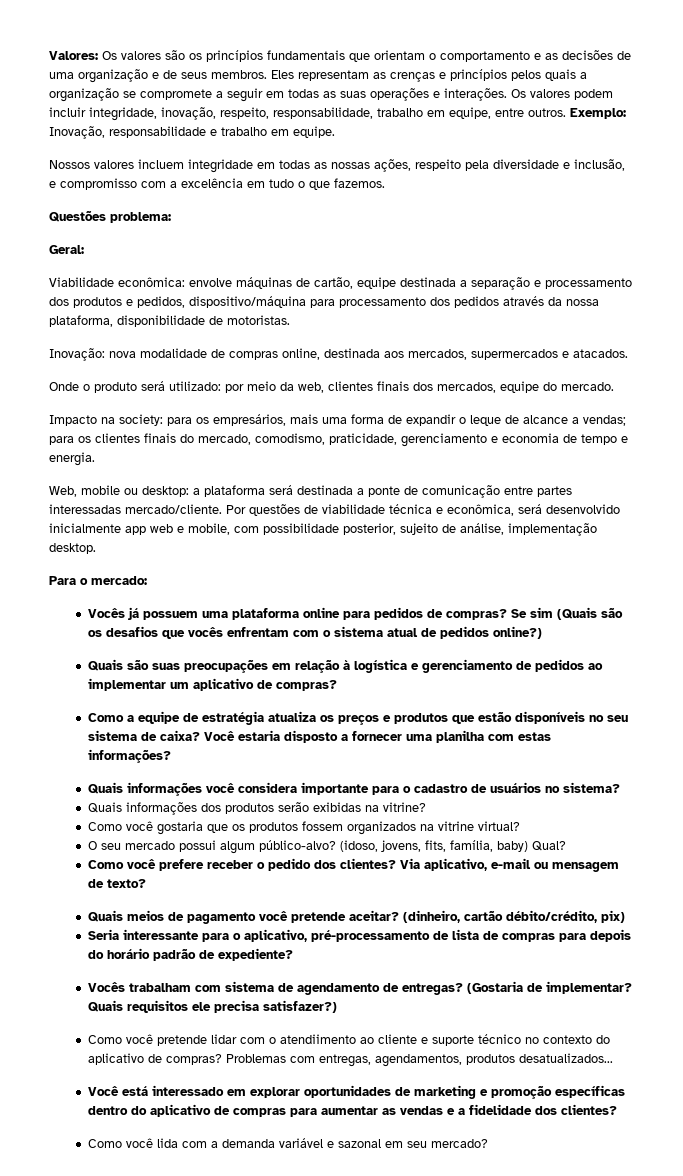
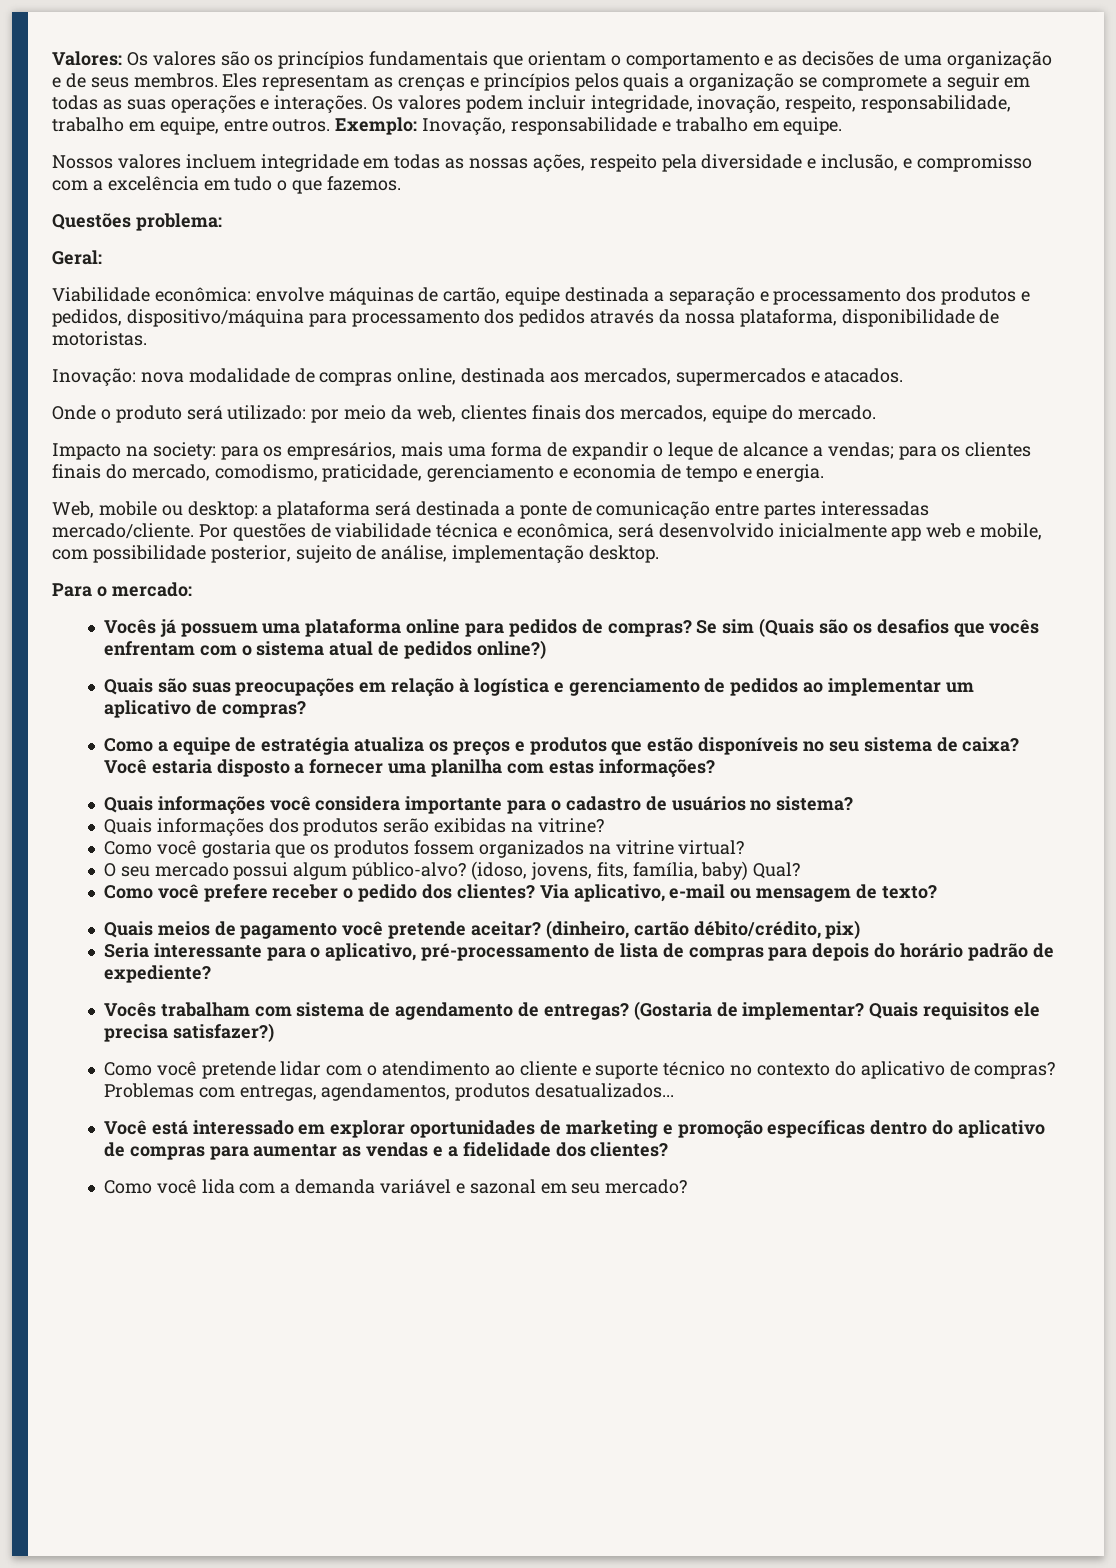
- Como você pretende lidar com o atendiimento ao cliente e suporte técnico no contexto do aplicativo de compras?
+ Como você pretende lidar com o atendimento ao cliente e suporte técnico no contexto do aplicativo de compras?

